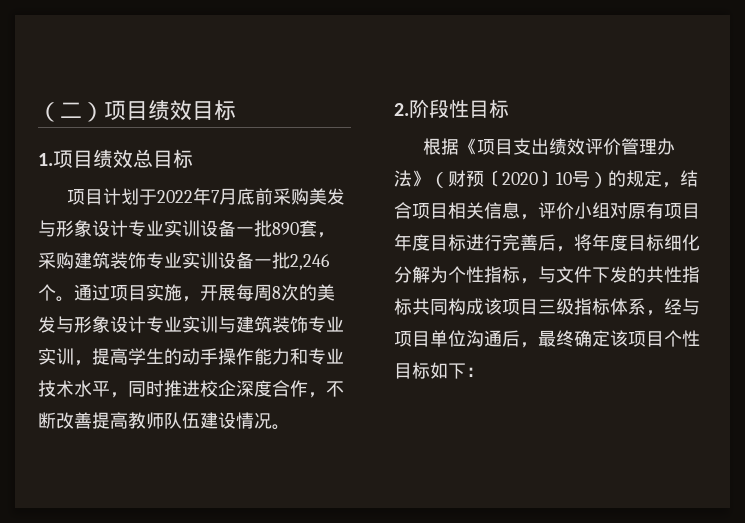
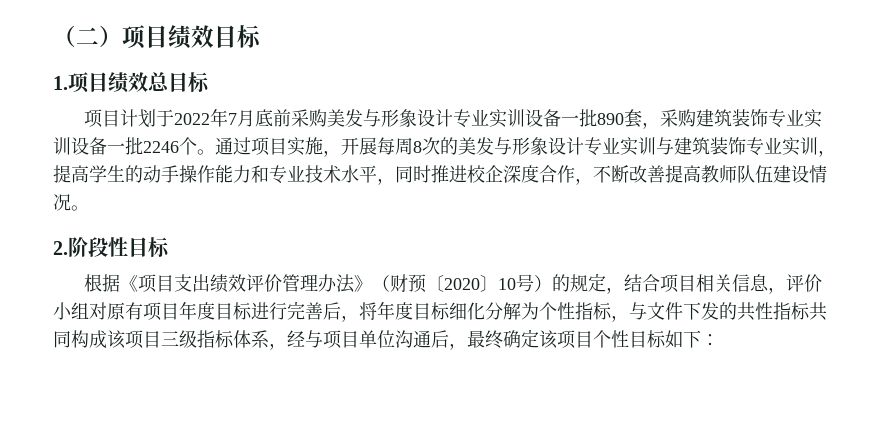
- 项目计划于2022年7月底前采购美发与形象设计专业实训设备一批890套，采购建筑装饰专业实训设备一批2,246个。
+ 项目计划于2022年7月底前采购美发与形象设计专业实训设备一批890套，采购建筑装饰专业实训设备一批2246个。

